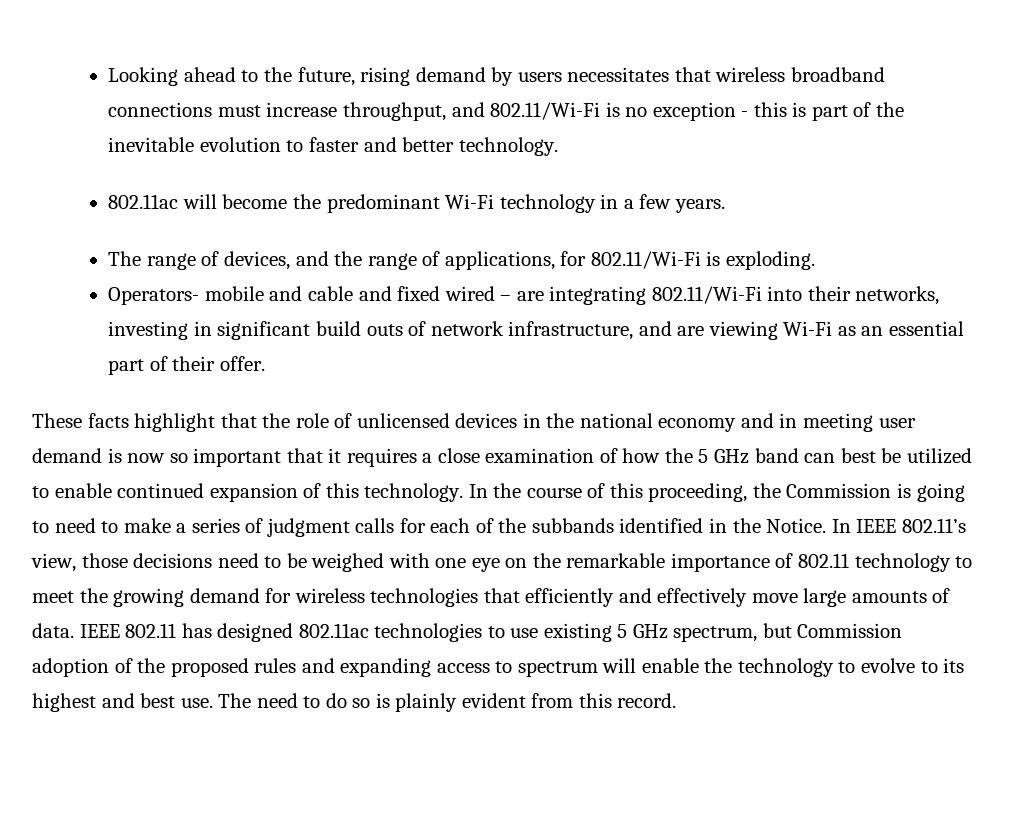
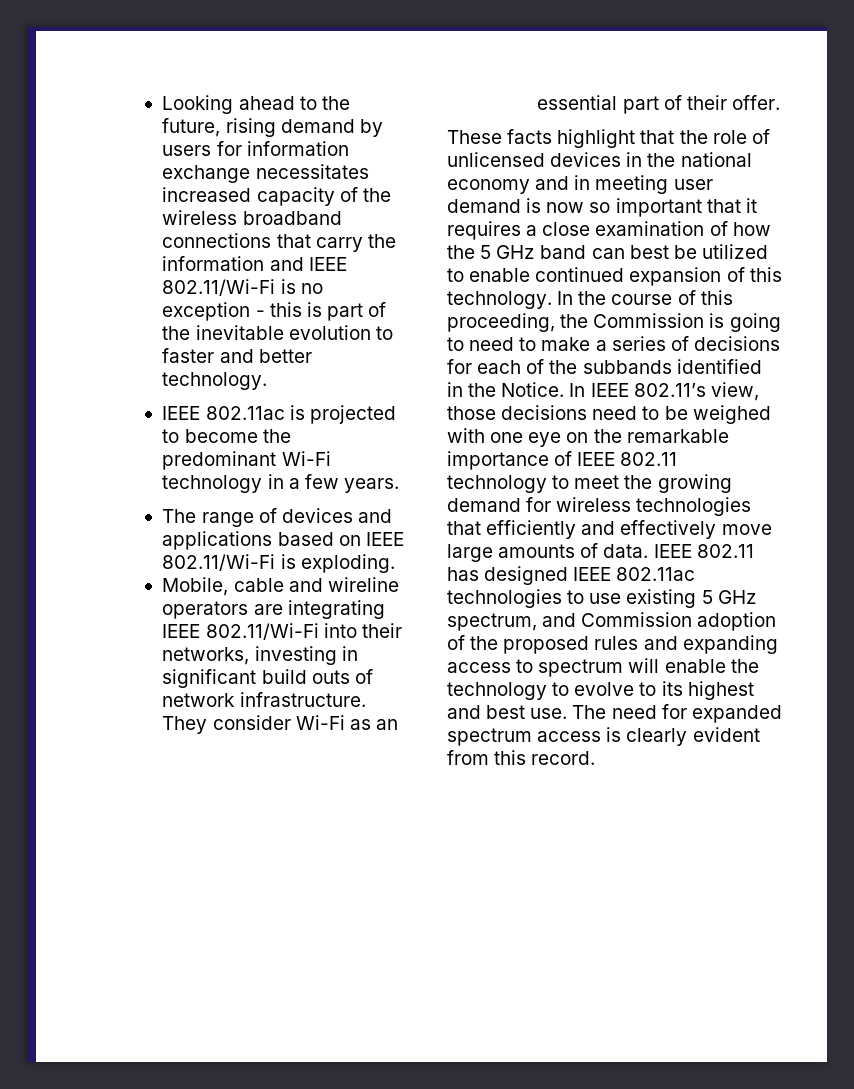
- Looking ahead to the future, rising demand by users necessitates that wireless broadband connections must increase throughput, and 802.11/Wi-Fi is no exception - this is part of the inevitable evolution to faster and better technology.
+ Looking ahead to the future, rising demand by users for information exchange necessitates increased capacity of the wireless broadband connections that carry the information and IEEE 802.11/Wi-Fi is no exception - this is part of the inevitable evolution to faster and better technology.
- 802.11ac will become the predominant Wi-Fi technology in a few years.
+ IEEE 802.11ac is projected to become the predominant Wi-Fi technology in a few years.
- The range of devices, and the range of applications, for 802.11/Wi-Fi is exploding.
- Operators- mobile and cable and fixed wired – are integrating 802.11/Wi-Fi into their networks, investing in significant build outs of network infrastructure, and are viewing Wi-Fi as an essential part of their offer.
+ The range of devices and applications based on IEEE 802.11/Wi-Fi is exploding.
+ Mobile, cable and wireline operators are integrating IEEE 802.11/Wi-Fi into their networks, investing in significant build outs of network infrastructure. They consider Wi-Fi as an essential part of their offer.
- In the course of this proceeding, the Commission is going to need to make a series of judgment calls for each of the subbands identified in the Notice.
+ In the course of this proceeding, the Commission is going to need to make a series of decisions for each of the subbands identified in the Notice.
- In IEEE 802.11’s view, those decisions need to be weighed with one eye on the remarkable importance of 802.11 technology to meet the growing demand for wireless technologies that efficiently and effectively move large amounts of data.
+ In IEEE 802.11’s view, those decisions need to be weighed with one eye on the remarkable importance of IEEE 802.11 technology to meet the growing demand for wireless technologies that efficiently and effectively move large amounts of data.
- IEEE 802.11 has designed 802.11ac technologies to use existing 5 GHz spectrum, but Commission adoption of the proposed rules and expanding access to spectrum will enable the technology to evolve to its highest and best use.
+ IEEE 802.11 has designed IEEE 802.11ac technologies to use existing 5 GHz spectrum, and Commission adoption of the proposed rules and expanding access to spectrum will enable the technology to evolve to its highest and best use.
- The need to do so is plainly evident from this record.
+ The need for expanded spectrum access is clearly evident from this record.

